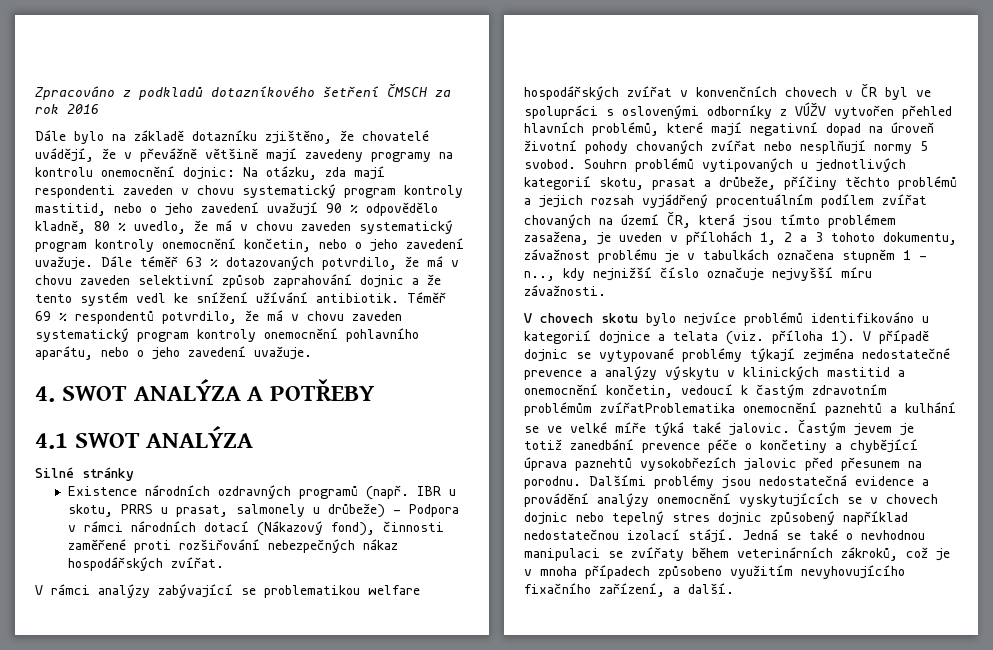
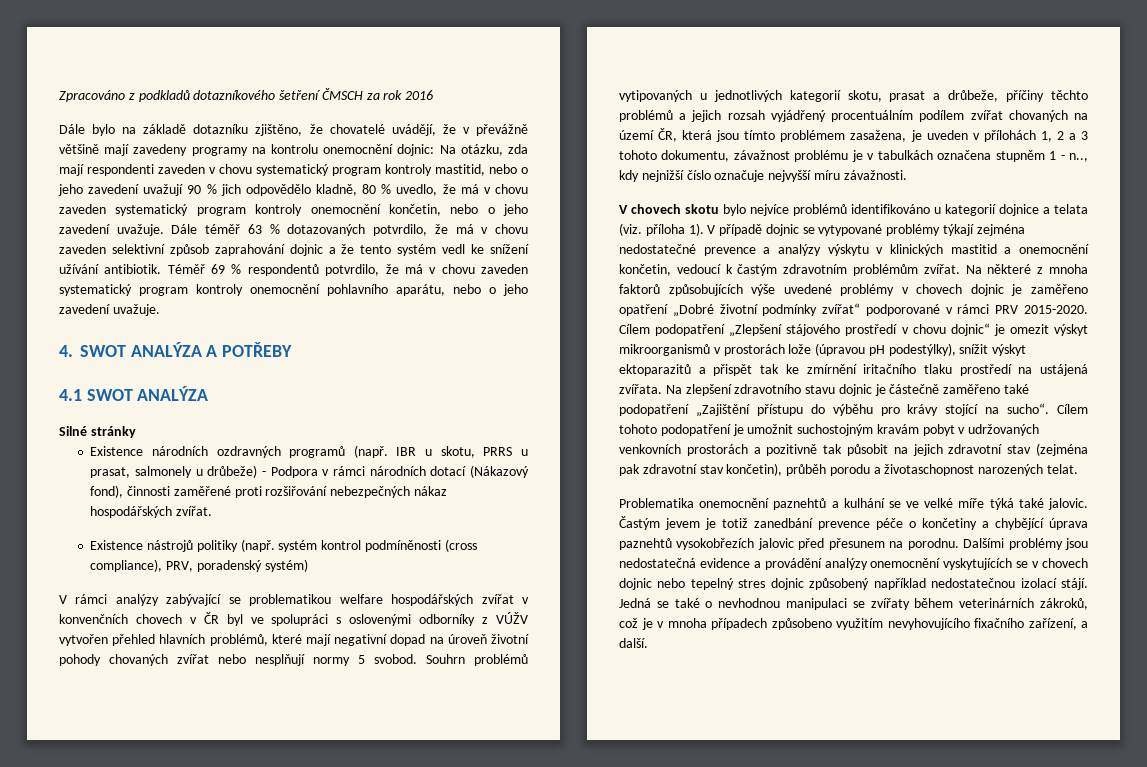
- Dále bylo na základě dotazníku zjištěno, že chovatelé uvádějí, že v převážně většině mají zavedeny programy na kontrolu onemocnění dojnic: Na otázku, zda mají respondenti zaveden v chovu systematický program kontroly mastitid, nebo o jeho zavedení uvažují 90 % odpovědělo kladně, 80 % uvedlo, že má v chovu zaveden systematický program kontroly onemocnění končetin, nebo o jeho zavedení uvažuje.
+ Dále bylo na základě dotazníku zjištěno, že chovatelé uvádějí, že v převážně většině mají zavedeny programy na kontrolu onemocnění dojnic: Na otázku, zda mají respondenti zaveden v chovu systematický program kontroly mastitid, nebo o jeho zavedení uvažují 90 % jich odpovědělo kladně, 80 % uvedlo, že má v chovu zaveden systematický program kontroly onemocnění končetin, nebo o jeho zavedení uvažuje.
+ Existence nástrojů politiky (např. systém kontrol podmíněnosti (cross compliance), PRV, poradenský systém)
- V případě dojnic se vytypované problémy týkají zejména nedostatečné prevence a analýzy výskytu v klinických mastitid a onemocnění končetin, vedoucí k častým zdravotním problémům zvířatProblematika onemocnění paznehtů a kulhání se ve velké míře týká také jalovic.
+ V případě dojnic se vytypované problémy týkají zejména nedostatečné prevence a analýzy výskytu v klinických mastitid a onemocnění končetin, vedoucí k častým zdravotním problémům zvířat. Na některé z mnoha faktorů způsobujících výše uvedené problémy v chovech dojnic je zaměřeno opatření „Dobré životní podmínky zvířat“ podporované v rámci PRV 2015-2020. Cílem podopatření „Zlepšení stájového prostředí v chovu dojnic“ je omezit výskyt mikroorganismů v prostorách lože (úpravou pH podestýlky), snížit výskyt ektoparazitů a přispět tak ke zmírnění iritačního tlaku prostředí na ustájená zvířata. Na zlepšení zdravotního stavu dojnic je částečně zaměřeno také podopatření „Zajištění přístupu do výběhu pro krávy stojící na sucho“. Cílem tohoto podopatření je umožnit suchostojným kravám pobyt v udržovaných venkovních prostorách a pozitivně tak působit na jejich zdravotní stav (zejména pak zdravotní stav končetin), průběh porodu a životaschopnost narozených telat.
+ Problematika onemocnění paznehtů a kulhání se ve velké míře týká také jalovic.

